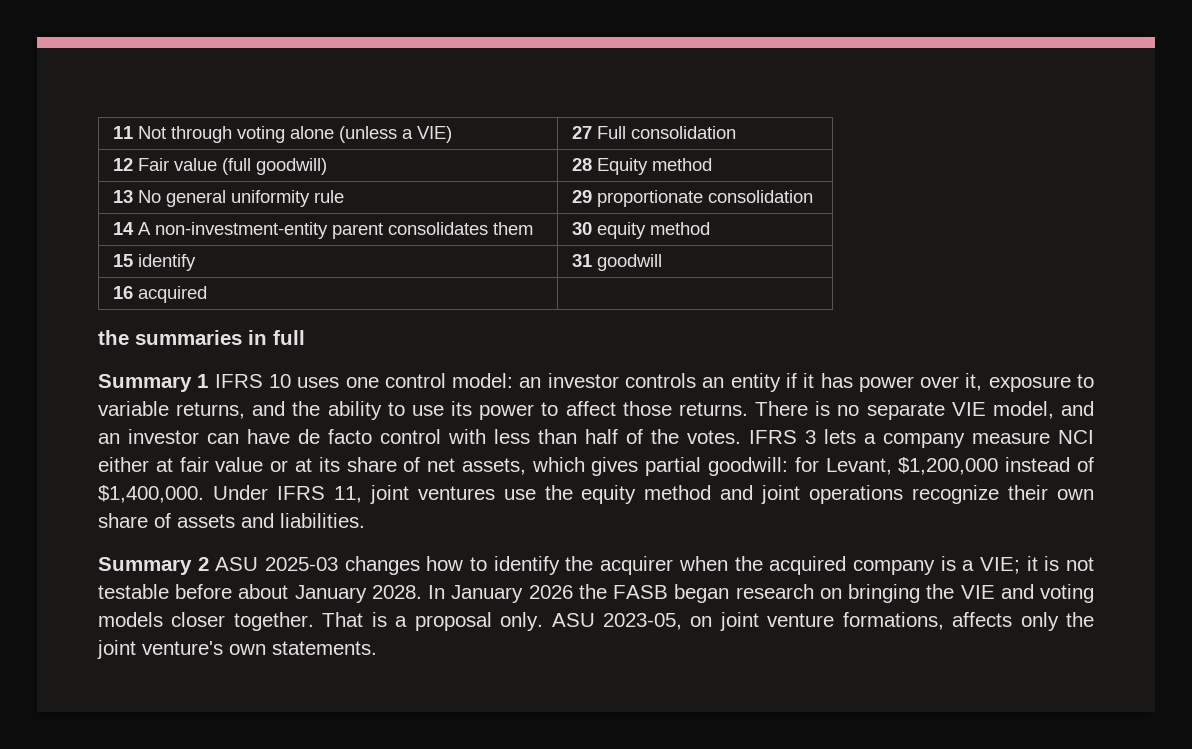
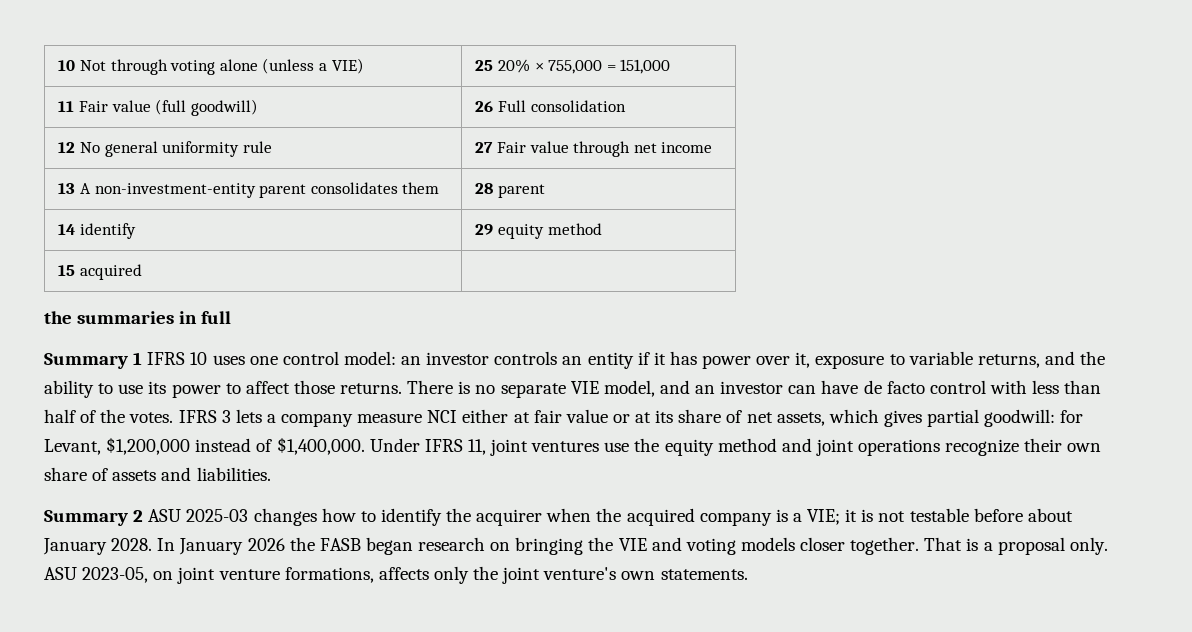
- 11 Not through voting alone (unless a VIE) | 27 Full consolidation
- 12 Fair value (full goodwill) | 28 Equity method
- 13 No general uniformity rule | 29 proportionate consolidation
- 14 A non-investment-entity parent consolidates them | 30 equity method
+ 10 Not through voting alone (unless a VIE) | 25 20% × 755,000 = 151,000
+ 11 Fair value (full goodwill) | 26 Full consolidation
+ 12 No general uniformity rule | 27 Fair value through net income
+ 13 A non-investment-entity parent consolidates them | 28 parent
+ 14 identify | 29 equity method
- 15 identify | 31 goodwill
- 16 acquired |
+ 15 acquired |

